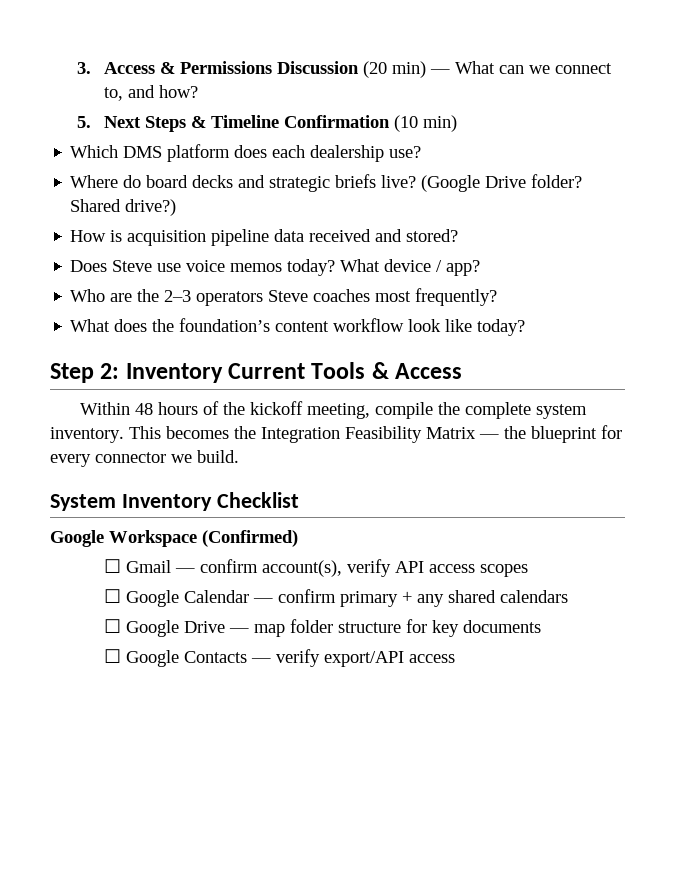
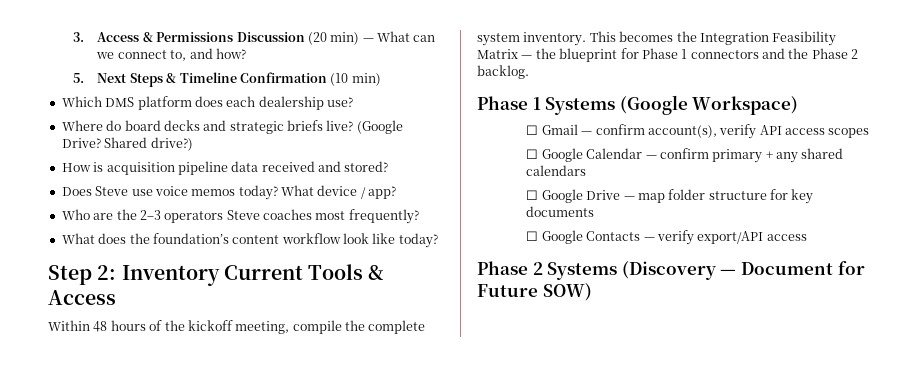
- (Google Drive folder?
+ (Google Drive?
- This becomes the Integration Feasibility Matrix — the blueprint for every connector we build.
- System Inventory Checklist
- Google Workspace (Confirmed)
+ This becomes the Integration Feasibility Matrix — the blueprint for Phase 1 connectors and the Phase 2 backlog.
+ Phase 1 Systems (Google Workspace)
+ Phase 2 Systems (Discovery — Document for Future SOW)

